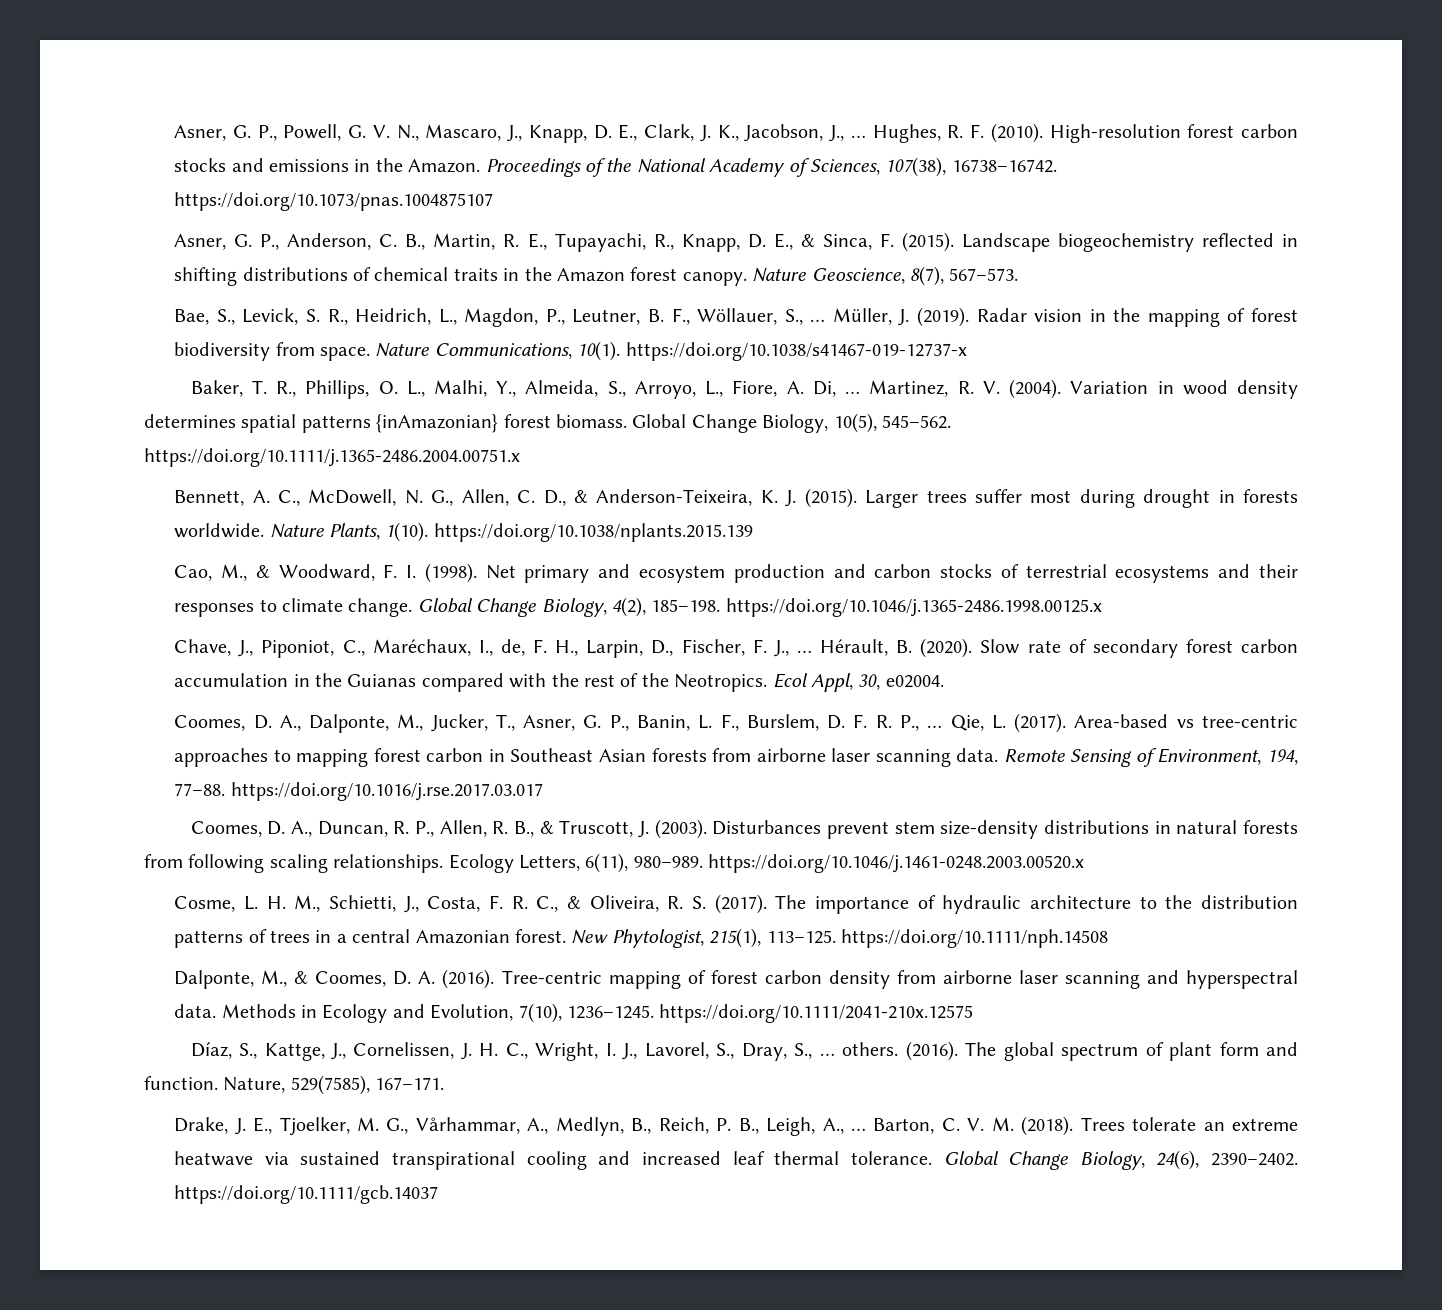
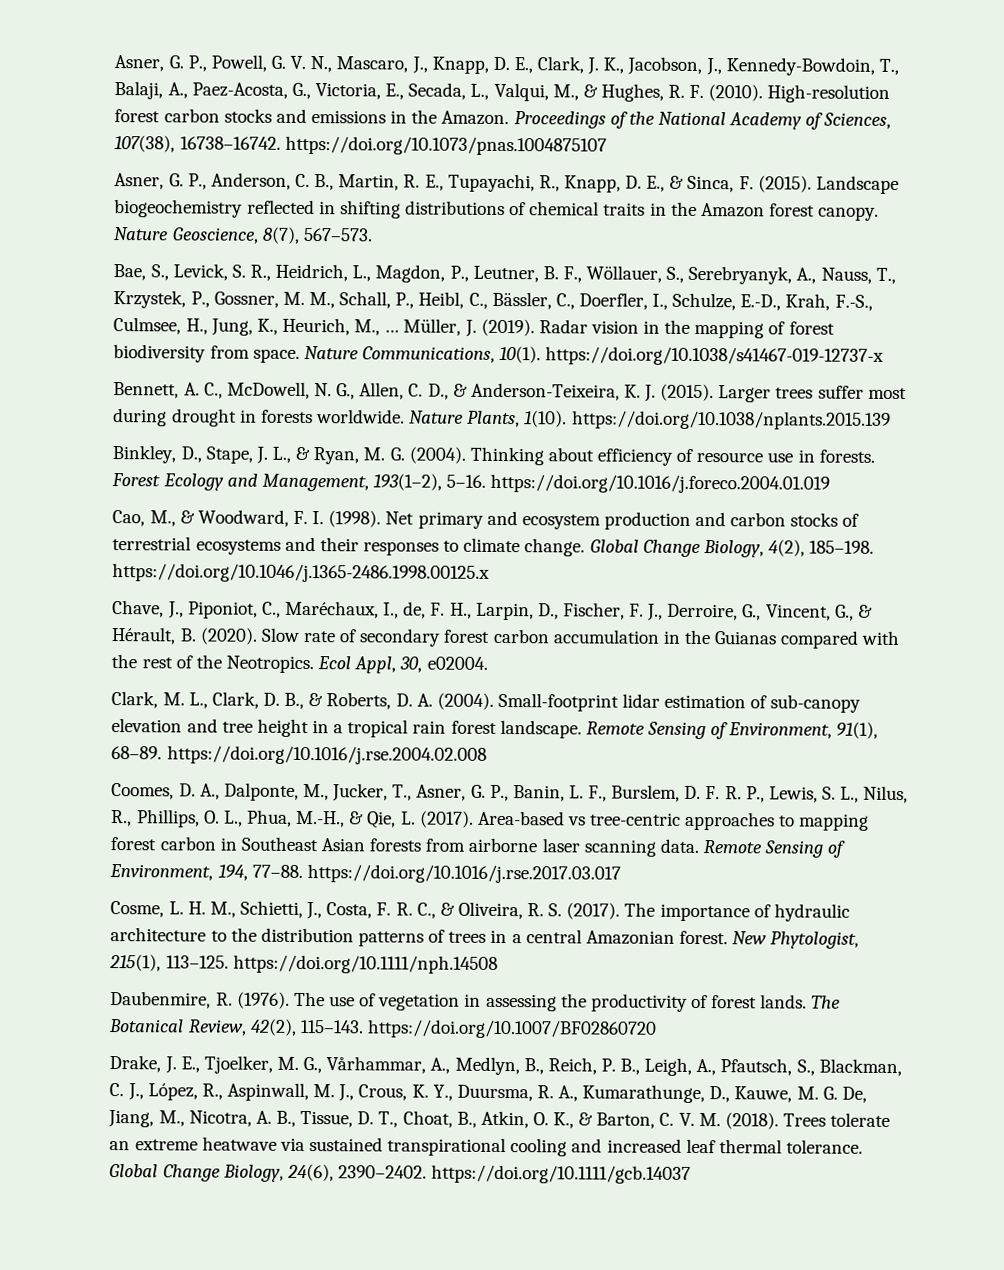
- Asner, G. P., Powell, G. V. N., Mascaro, J., Knapp, D. E., Clark, J. K., Jacobson, J., … Hughes, R. F. (2010).
+ Asner, G. P., Powell, G. V. N., Mascaro, J., Knapp, D. E., Clark, J. K., Jacobson, J., Kennedy-Bowdoin, T., Balaji, A., Paez-Acosta, G., Victoria, E., Secada, L., Valqui, M., & Hughes, R. F. (2010).
- Bae, S., Levick, S. R., Heidrich, L., Magdon, P., Leutner, B. F., Wöllauer, S., …
+ Bae, S., Levick, S. R., Heidrich, L., Magdon, P., Leutner, B. F., Wöllauer, S., Serebryanyk, A., Nauss, T., Krzystek, P., Gossner, M. M., Schall, P., Heibl, C., Bässler, C., Doerfler, I., Schulze, E.-D., Krah, F.-S., Culmsee, H., Jung, K., Heurich, M., …
- Baker, T. R., Phillips, O. L., Malhi, Y., Almeida, S., Arroyo, L., Fiore, A. Di, … Martinez, R. V. (2004). Variation in wood density determines spatial patterns {inAmazonian} forest biomass. Global Change Biology, 10(5), 545–562. https://doi.org/10.1111/j.1365-2486.2004.00751.x
+ Binkley, D., Stape, J. L., & Ryan, M. G. (2004). Thinking about efficiency of resource use in forests. Forest Ecology and Management, 193(1–2), 5–16. https://doi.org/10.1016/j.foreco.2004.01.019
- Chave, J., Piponiot, C., Maréchaux, I., de, F. H., Larpin, D., Fischer, F. J., … Hérault, B. (2020).
+ Chave, J., Piponiot, C., Maréchaux, I., de, F. H., Larpin, D., Fischer, F. J., Derroire, G., Vincent, G., & Hérault, B. (2020).
+ Clark, M. L., Clark, D. B., & Roberts, D. A. (2004). Small-footprint lidar estimation of sub-canopy elevation and tree height in a tropical rain forest landscape. Remote Sensing of Environment, 91(1), 68–89. https://doi.org/10.1016/j.rse.2004.02.008
- Coomes, D. A., Dalponte, M., Jucker, T., Asner, G. P., Banin, L. F., Burslem, D. F. R. P., … Qie, L. (2017).
+ Coomes, D. A., Dalponte, M., Jucker, T., Asner, G. P., Banin, L. F., Burslem, D. F. R. P., Lewis, S. L., Nilus, R., Phillips, O. L., Phua, M.-H., & Qie, L. (2017).
- Coomes, D. A., Duncan, R. P., Allen, R. B., & Truscott, J. (2003). Disturbances prevent stem size-density distributions in natural forests from following scaling relationships. Ecology Letters, 6(11), 980–989. https://doi.org/10.1046/j.1461-0248.2003.00520.x
- Dalponte, M., & Coomes, D. A. (2016). Tree-centric mapping of forest carbon density from airborne laser scanning and hyperspectral data. Methods in Ecology and Evolution, 7(10), 1236–1245. https://doi.org/10.1111/2041-210x.12575
- Díaz, S., Kattge, J., Cornelissen, J. H. C., Wright, I. J., Lavorel, S., Dray, S., … others. (2016). The global spectrum of plant form and function. Nature, 529(7585), 167–171.
+ Daubenmire, R. (1976). The use of vegetation in assessing the productivity of forest lands. The Botanical Review, 42(2), 115–143. https://doi.org/10.1007/BF02860720
- Drake, J. E., Tjoelker, M. G., Vårhammar, A., Medlyn, B., Reich, P. B., Leigh, A., … Barton, C. V. M. (2018).
+ Drake, J. E., Tjoelker, M. G., Vårhammar, A., Medlyn, B., Reich, P. B., Leigh, A., Pfautsch, S., Blackman, C. J., López, R., Aspinwall, M. J., Crous, K. Y., Duursma, R. A., Kumarathunge, D., Kauwe, M. G. De, Jiang, M., Nicotra, A. B., Tissue, D. T., Choat, B., Atkin, O. K., & Barton, C. V. M. (2018).

